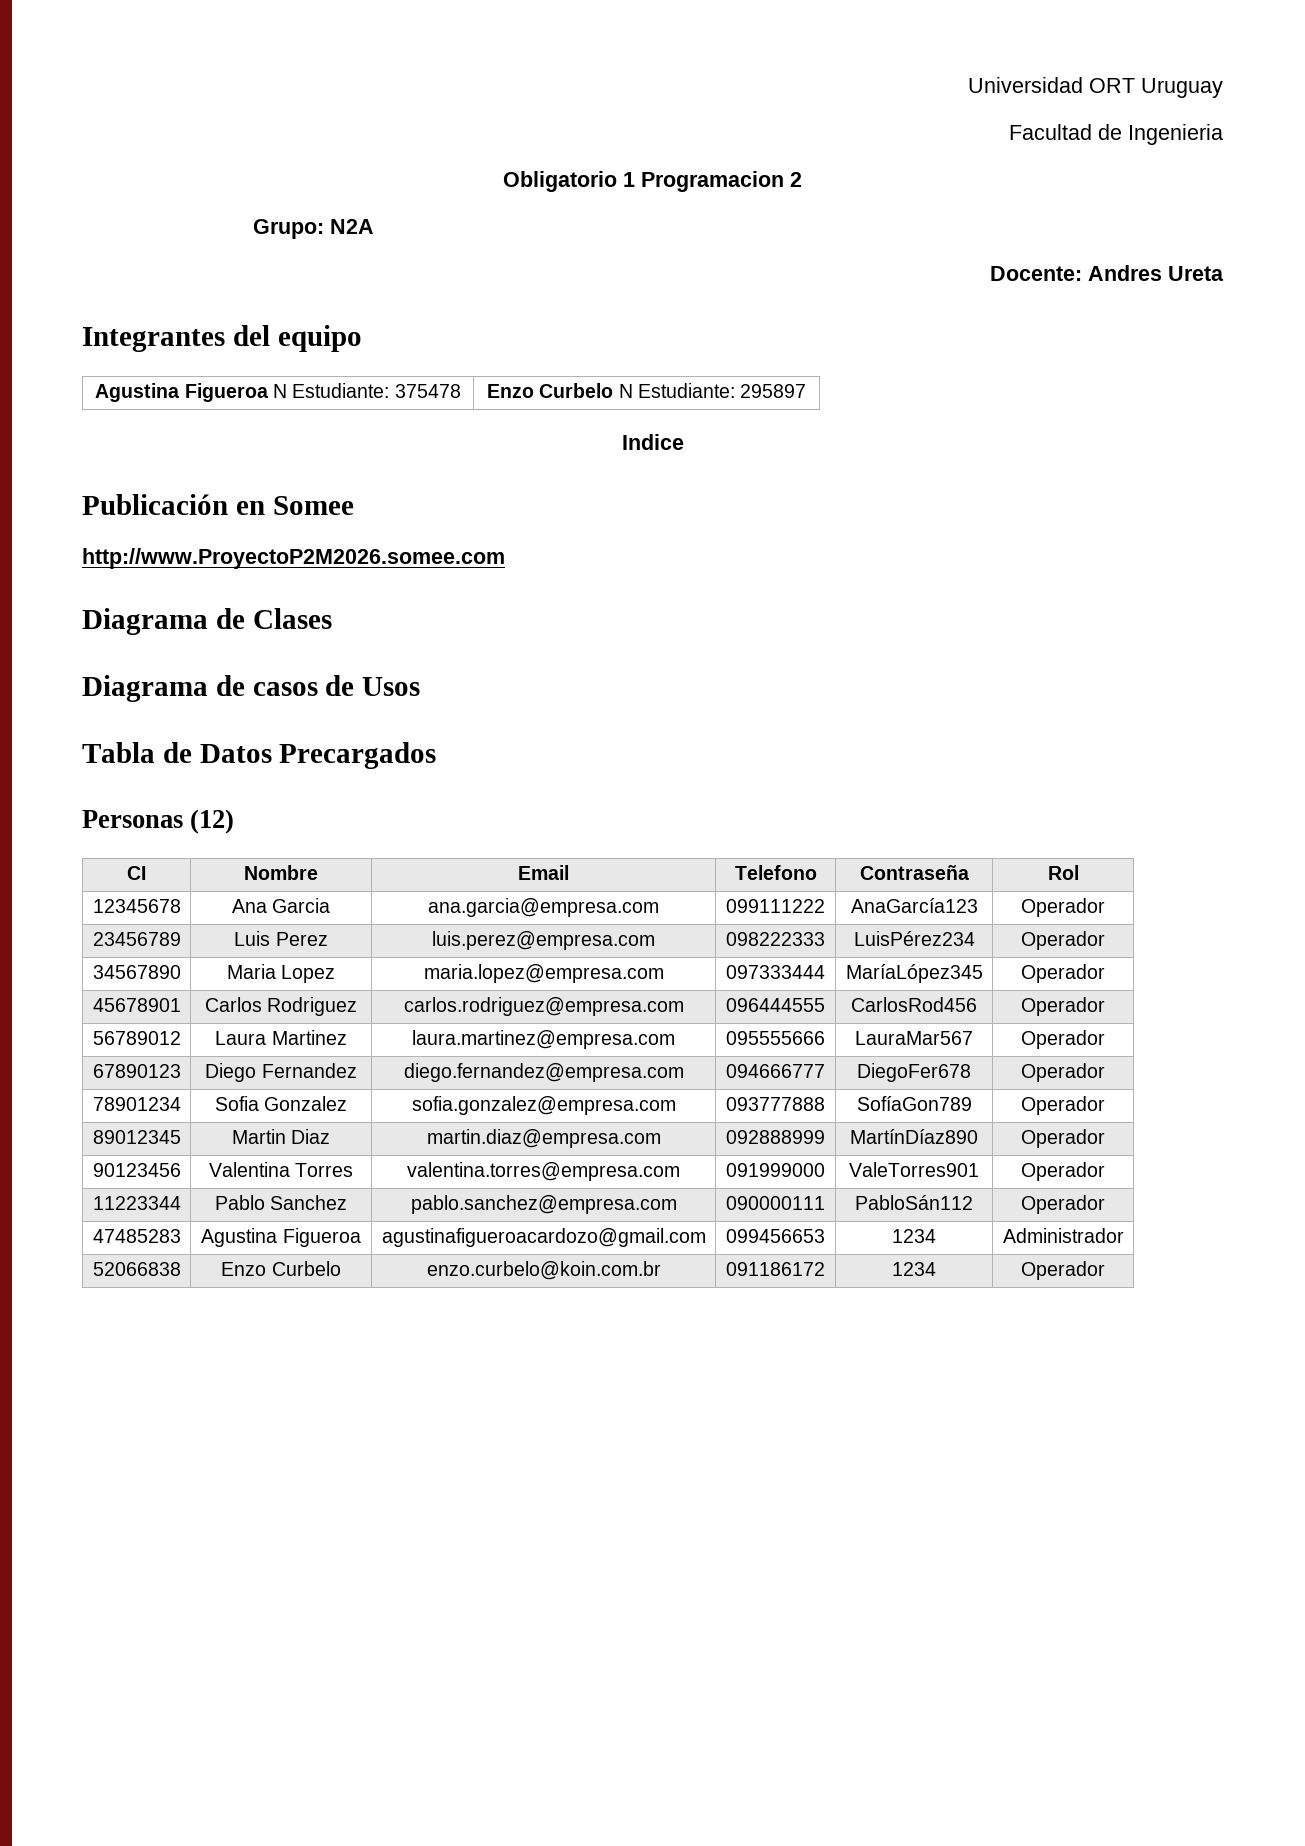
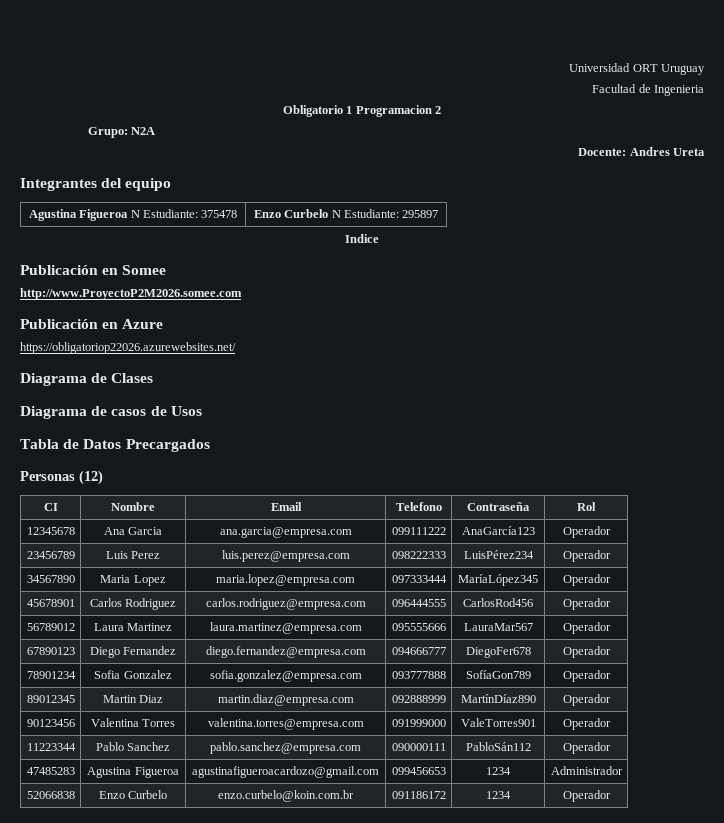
+ Publicación en Azure
+ https://obligatoriop22026.azurewebsites.net/

